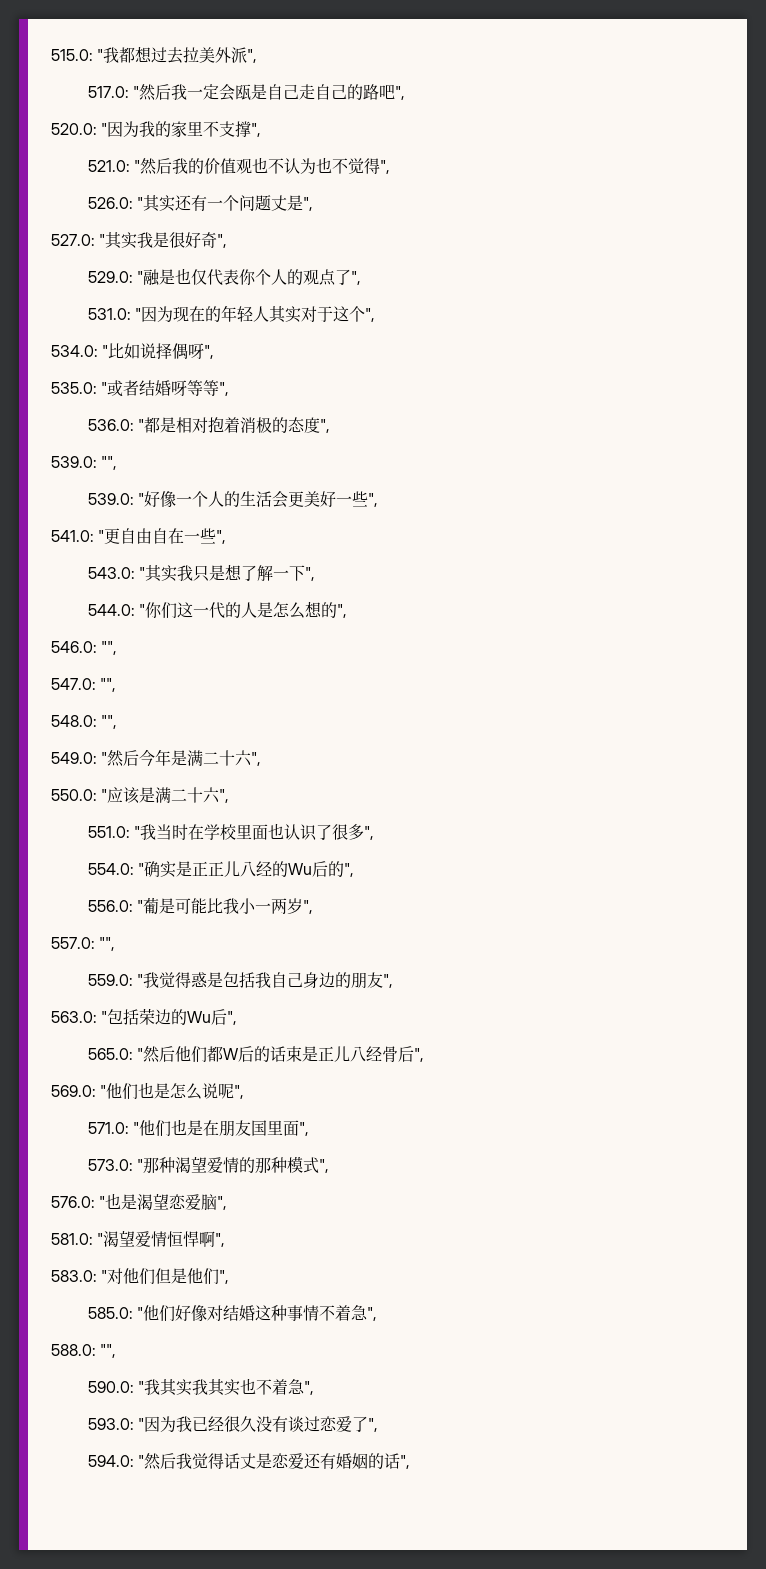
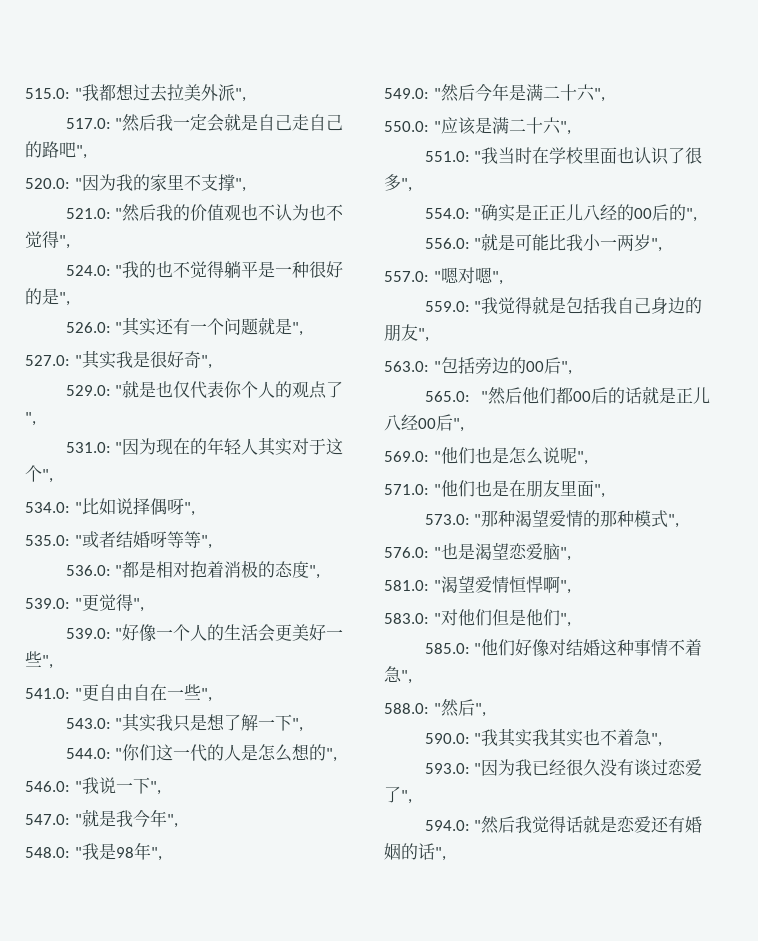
- 517.0: "然后我一定会瓯是自己走自己的路吧",
+ 517.0: "然后我一定会就是自己走自己的路吧",
+ 524.0: "我的也不觉得躺平是一种很好的是",
- 526.0: "其实还有一个问题丈是",
+ 526.0: "其实还有一个问题就是",
- 529.0: "融是也仅代表你个人的观点了",
+ 529.0: "就是也仅代表你个人的观点了",
- 539.0: "",
+ 539.0: "更觉得",
- 546.0: "",
- 547.0: "",
- 548.0: "",
+ 546.0: "我说一下",
+ 547.0: "就是我今年",
+ 548.0: "我是98年",
- 554.0: "确实是正正儿八经的Wu后的",
+ 554.0: "确实是正正儿八经的00后的",
- 556.0: "葡是可能比我小一两岁",
+ 556.0: "就是可能比我小一两岁",
- 557.0: "",
+ 557.0: "嗯对嗯",
- 559.0: "我觉得惑是包括我自己身边的朋友",
+ 559.0: "我觉得就是包括我自己身边的朋友",
- 563.0: "包括荣边的Wu后",
+ 563.0: "包括旁边的00后",
- 565.0: "然后他们都W后的话束是正儿八经骨后",
+ 565.0: "然后他们都00后的话就是正儿八经00后",
- 571.0: "他们也是在朋友国里面",
+ 571.0: "他们也是在朋友里面",
- 588.0: "",
+ 588.0: "然后",
- 594.0: "然后我觉得话丈是恋爱还有婚姻的话",
+ 594.0: "然后我觉得话就是恋爱还有婚姻的话",

